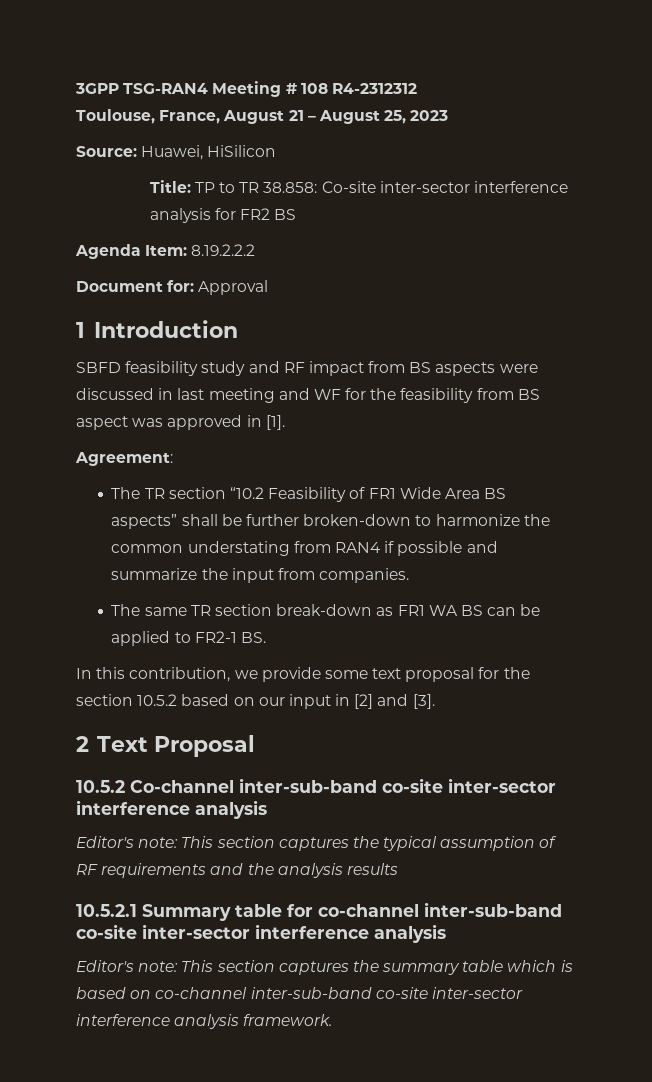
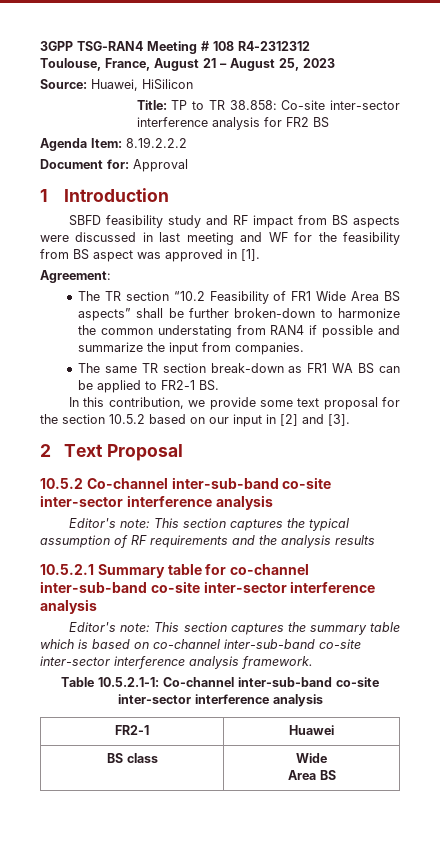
+ Table 10.5.2.1-1: Co-channel inter-sub-band co-site inter-sector interference analysis
+ FR2-1 | Huawei
+ BS class | Wide
+ Area BS

